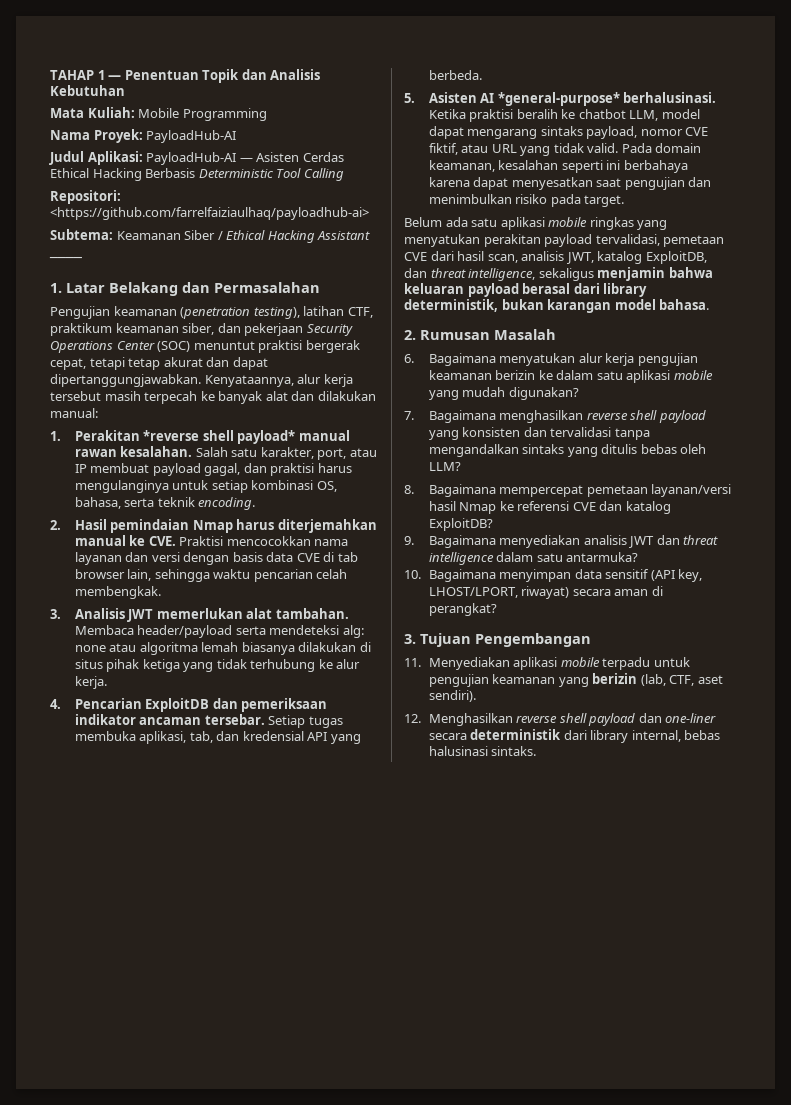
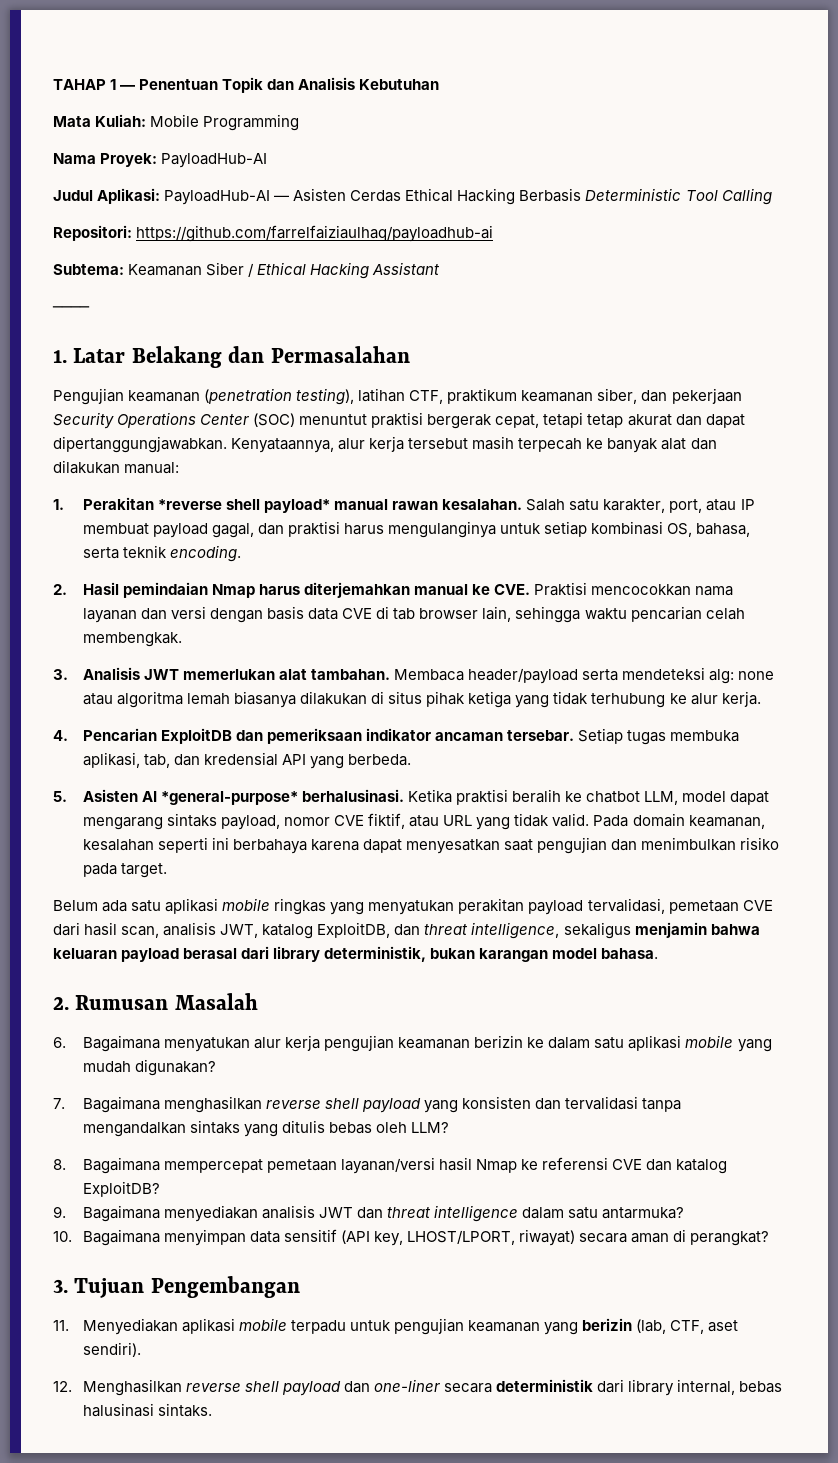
- Repositori: <https://github.com/farrelfaiziaulhaq/payloadhub-ai>
+ Repositori: https://github.com/farrelfaiziaulhaq/payloadhub-ai

